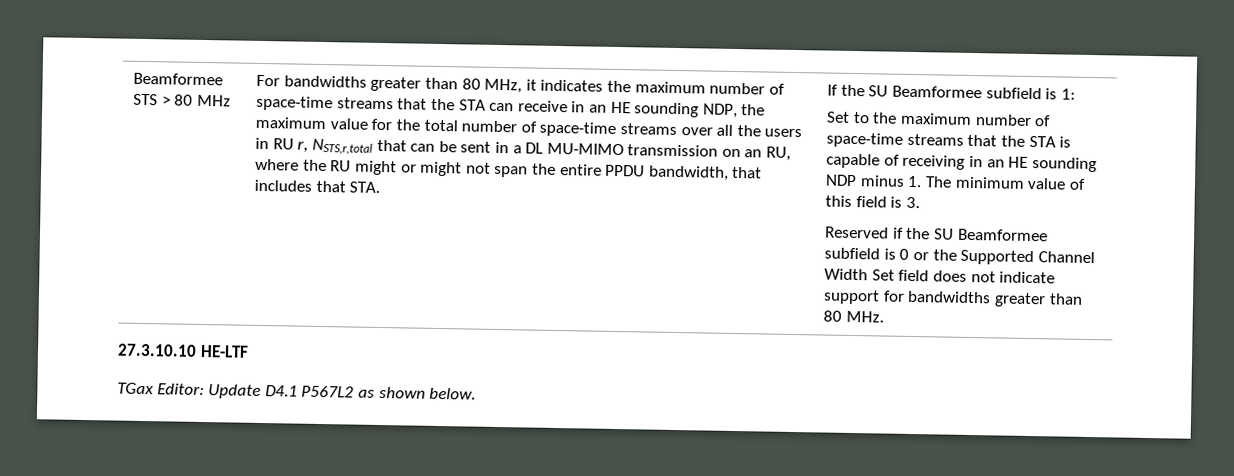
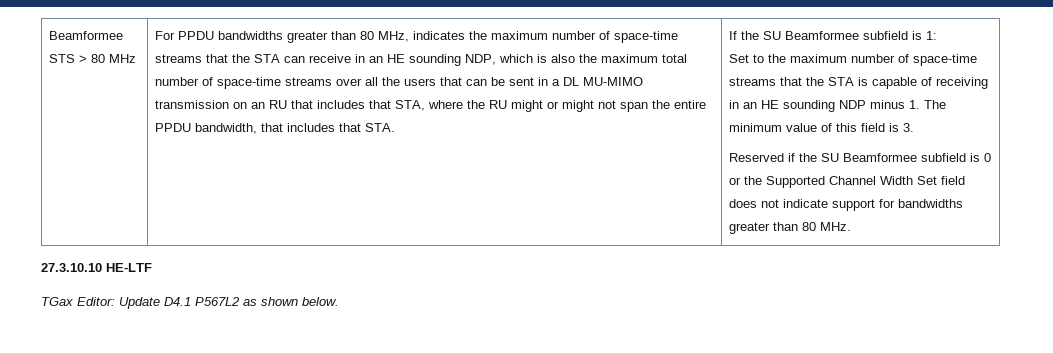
- For bandwidths greater than 80 MHz, it indicates the maximum number of space-time streams that the STA can receive in an HE sounding NDP, the maximum value for the total number of space-time streams over all the users in RU r, NSTS,r,total that can be sent in a DL MU-MIMO transmission on an RU, where the RU might or might not span the entire PPDU bandwidth, that includes that STA.
+ For PPDU bandwidths greater than 80 MHz, indicates the maximum number of space-time streams that the STA can receive in an HE sounding NDP, which is also the maximum total number of space-time streams over all the users that can be sent in a DL MU-MIMO transmission on an RU that includes that STA, where the RU might or might not span the entire PPDU bandwidth, that includes that STA.

